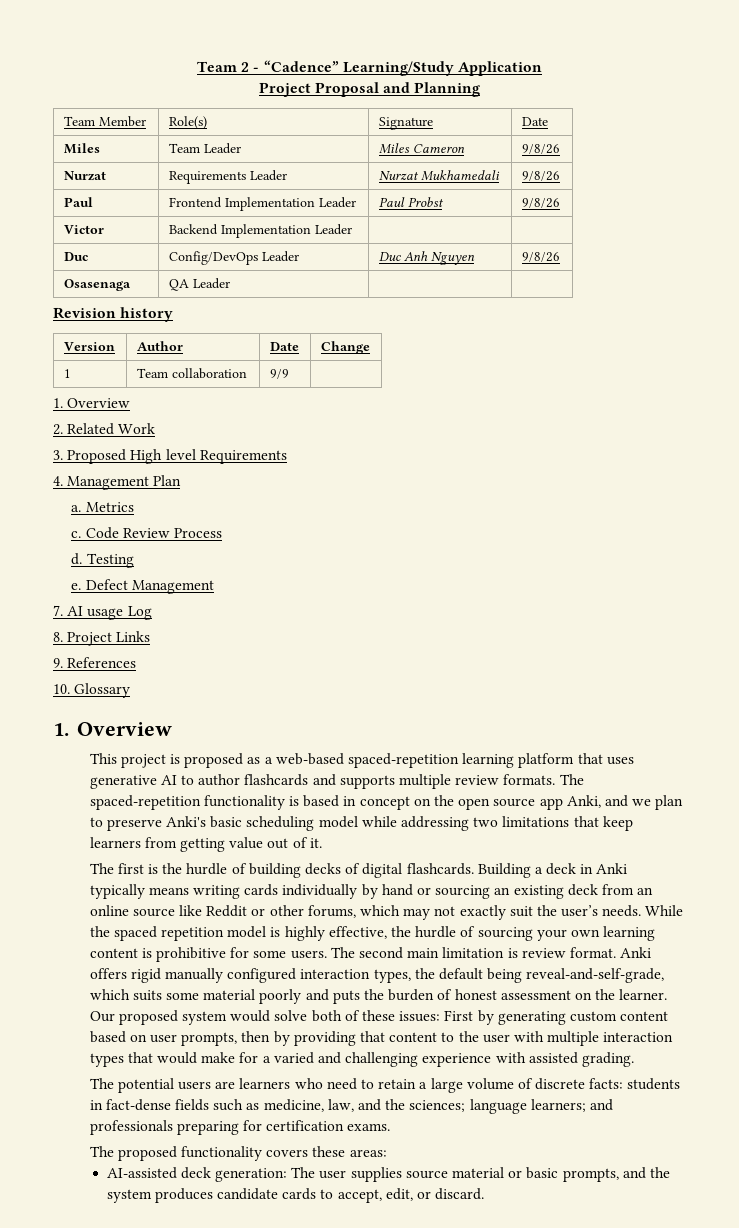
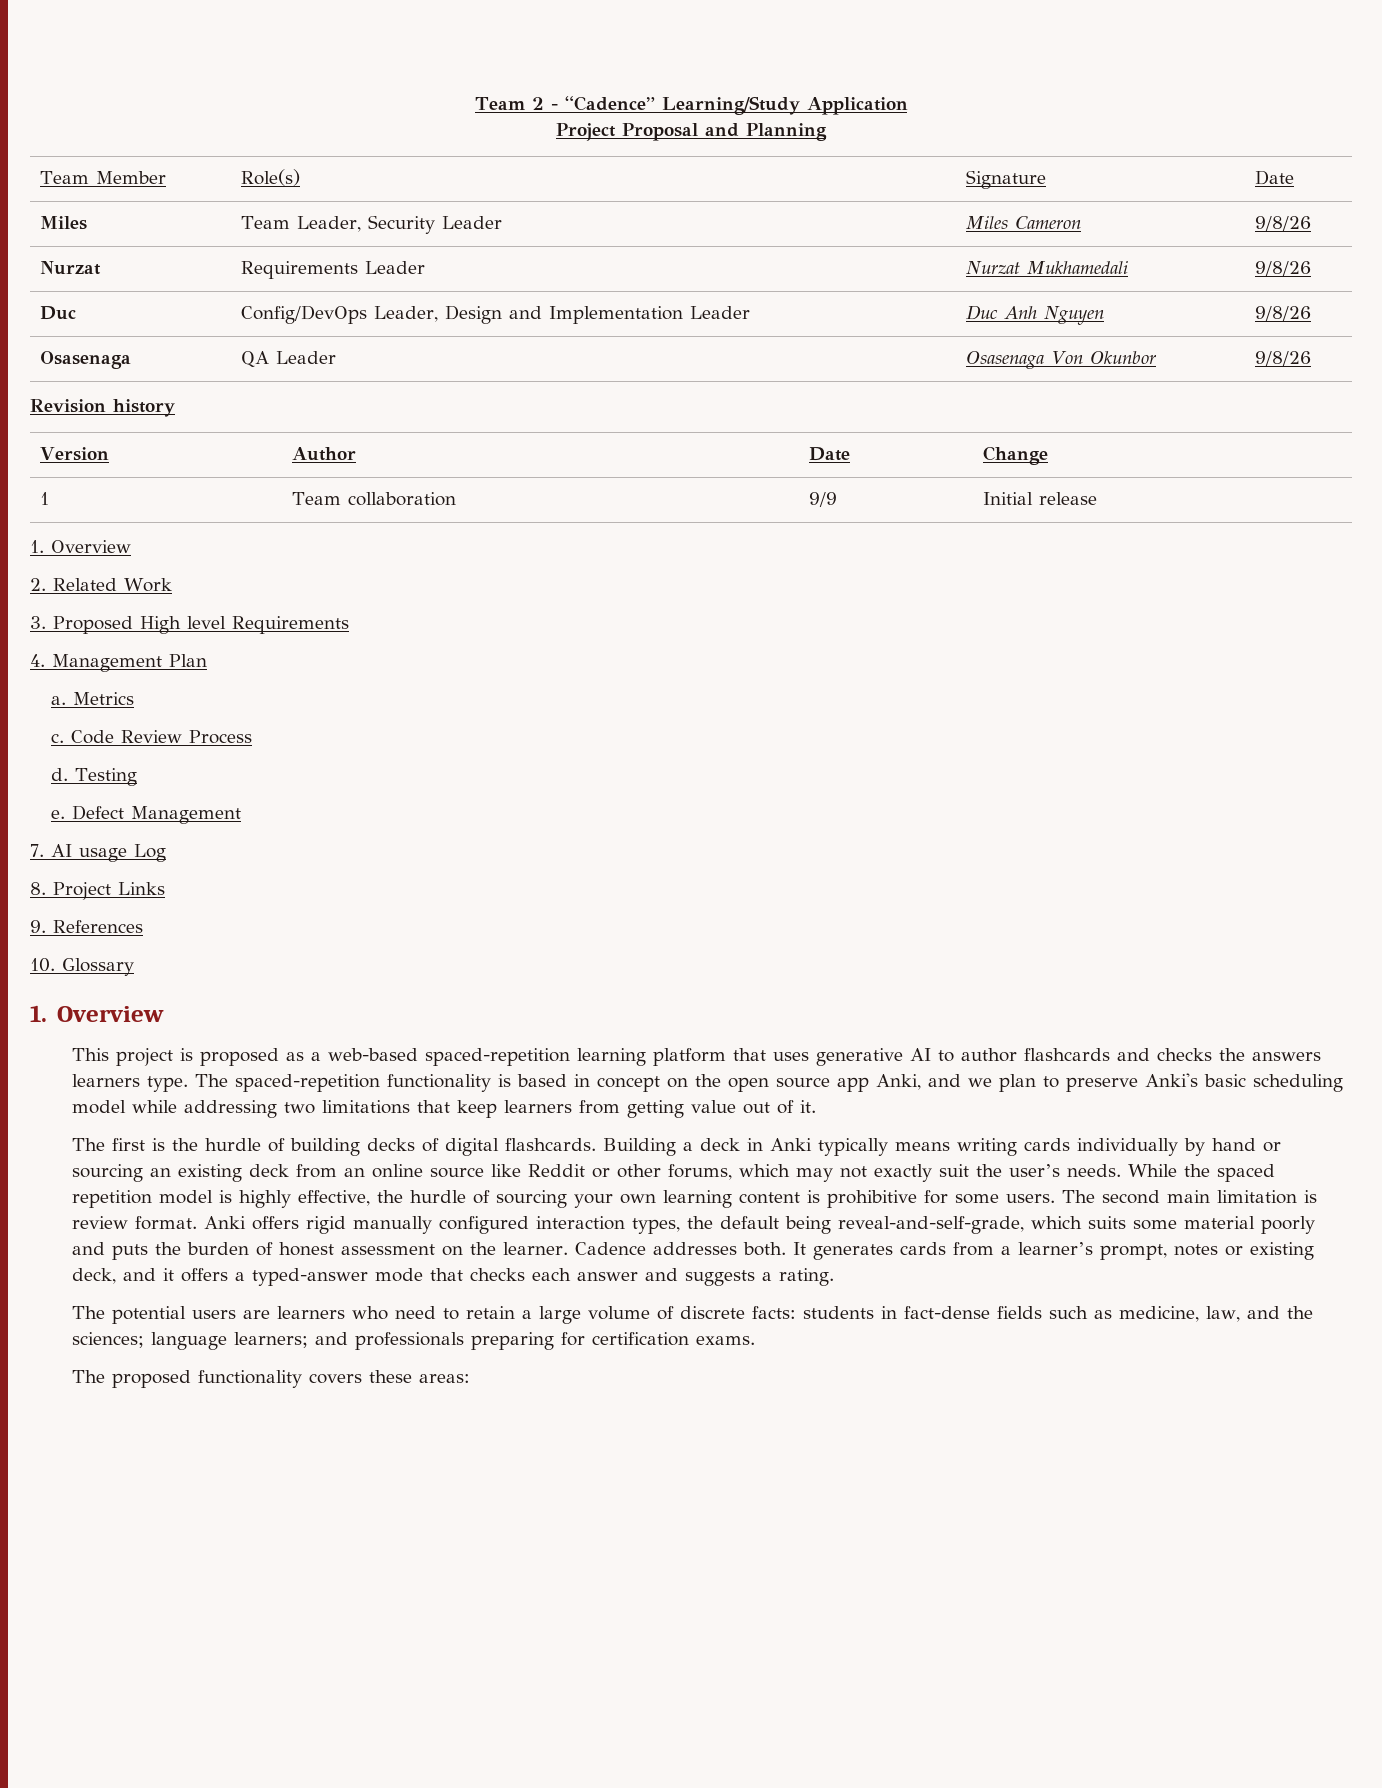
- Miles | Team Leader | Miles Cameron | 9/8/26
+ Miles | Team Leader, Security Leader | Miles Cameron | 9/8/26
- Paul | Frontend Implementation Leader | Paul Probst | 9/8/26
- Victor | Backend Implementation Leader | |
- Duc | Config/DevOps Leader | Duc Anh Nguyen | 9/8/26
+ Duc | Config/DevOps Leader, Design and Implementation Leader | Duc Anh Nguyen | 9/8/26
- Osasenaga | QA Leader | |
+ Osasenaga | QA Leader | Osasenaga Von Okunbor | 9/8/26
- 1 | Team collaboration | 9/9 |
+ 1 | Team collaboration | 9/9 | Initial release
- This project is proposed as a web-based spaced-repetition learning platform that uses generative AI to author flashcards and supports multiple review formats.
+ This project is proposed as a web-based spaced-repetition learning platform that uses generative AI to author flashcards and checks the answers learners type.
- Our proposed system would solve both of these issues: First by generating custom content based on user prompts, then by providing that content to the user with multiple interaction types that would make for a varied and challenging experience with assisted grading.
+ Cadence addresses both. It generates cards from a learner’s prompt, notes or existing deck, and it offers a typed-answer mode that checks each answer and suggests a rating.
- AI-assisted deck generation: The user supplies source material or basic prompts, and the system produces candidate cards to accept, edit, or discard.

